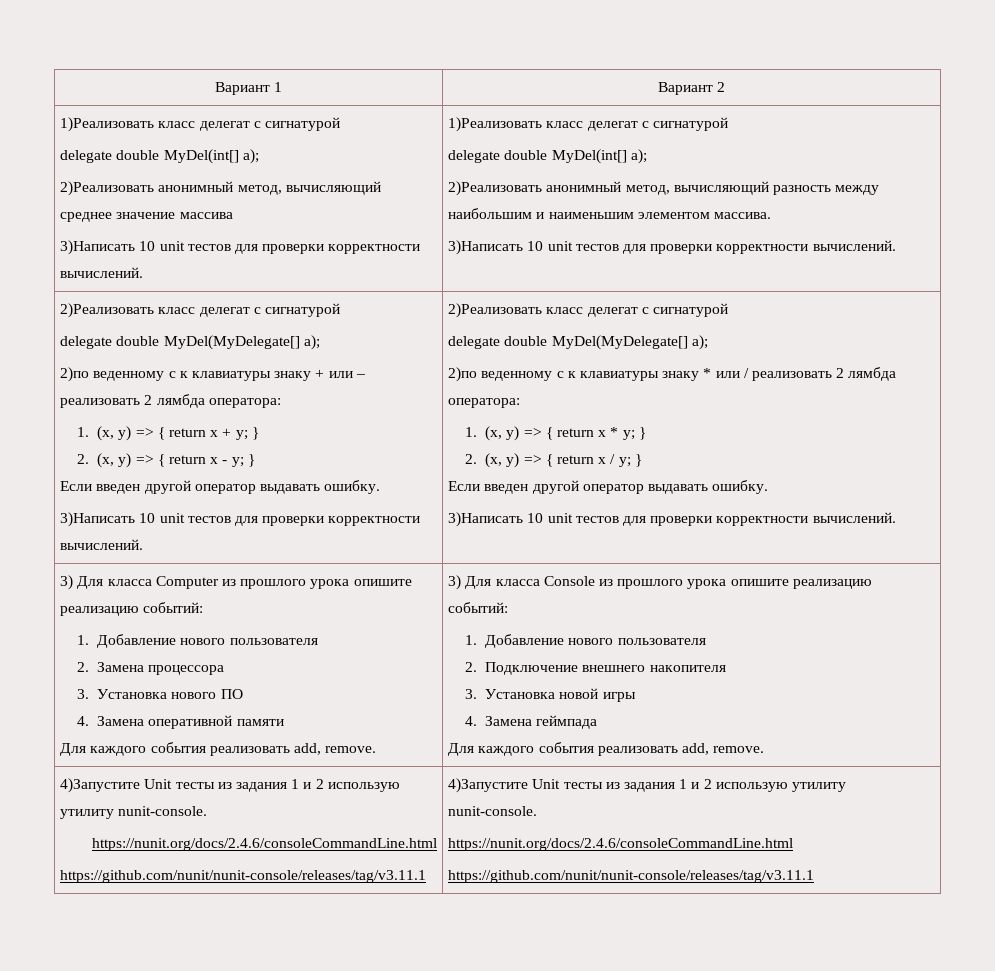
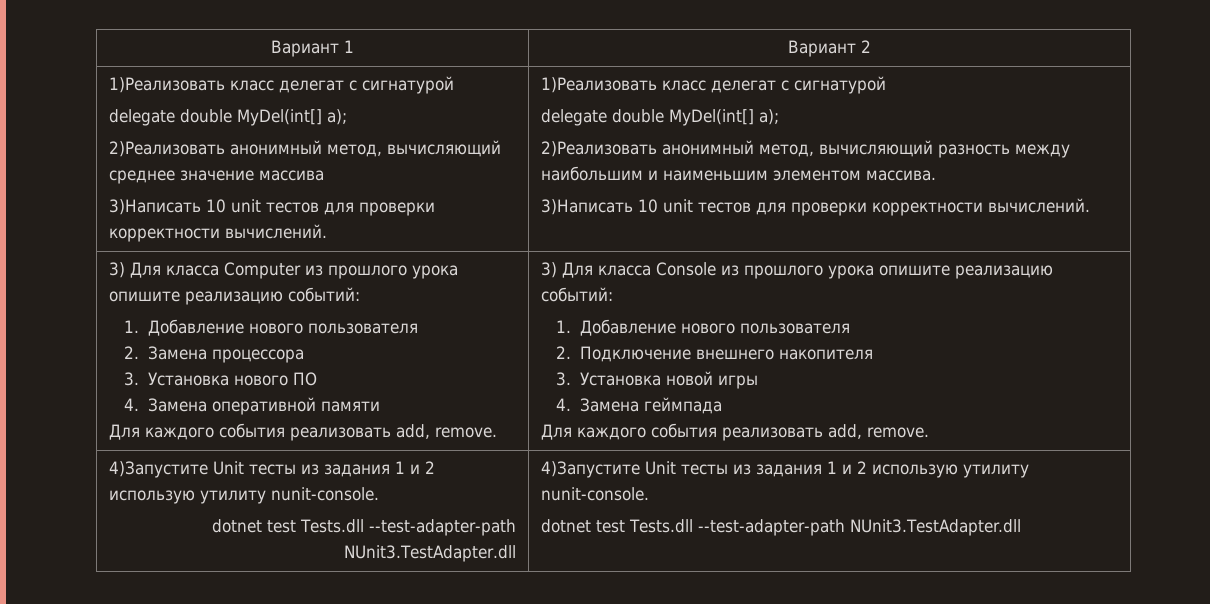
  2)Реализовать анонимный метод, вычисляющий разность между наибольшим и наименьшим элементом массива.
- 3)Написать 10 unit тестов для проверки корректности вычислений.
- 2)Реализовать класс делегат с сигнатурой
- delegate double MyDel(MyDelegate[] a);
- 2)по веденному с к клавиатуры знаку + или – реализовать 2 лямбда оператора:
- 1. (x, y) => { return x + y; }
- 2. (x, y) => { return x - y; }
- Если введен другой оператор выдавать ошибку.
- 3)Написать 10 unit тестов для проверки корректности вычислений. | 2)Реализовать класс делегат с сигнатурой
- delegate double MyDel(MyDelegate[] a);
- 2)по веденному с к клавиатуры знаку * или / реализовать 2 лямбда оператора:
- 1. (x, y) => { return x * y; }
- 2. (x, y) => { return x / y; }
- Если введен другой оператор выдавать ошибку.
  4. Замена геймпада
  Для каждого события реализовать add, remove.
  4)Запустите Unit тесты из задания 1 и 2 использую утилиту nunit-console.
- https://nunit.org/docs/2.4.6/consoleCommandLine.html
- https://github.com/nunit/nunit-console/releases/tag/v3.11.1 | 4)Запустите Unit тесты из задания 1 и 2 использую утилиту nunit-console.
- https://nunit.org/docs/2.4.6/consoleCommandLine.html
- https://github.com/nunit/nunit-console/releases/tag/v3.11.1
+ dotnet test Tests.dll --test-adapter-path NUnit3.TestAdapter.dll | 4)Запустите Unit тесты из задания 1 и 2 использую утилиту nunit-console.
+ dotnet test Tests.dll --test-adapter-path NUnit3.TestAdapter.dll

